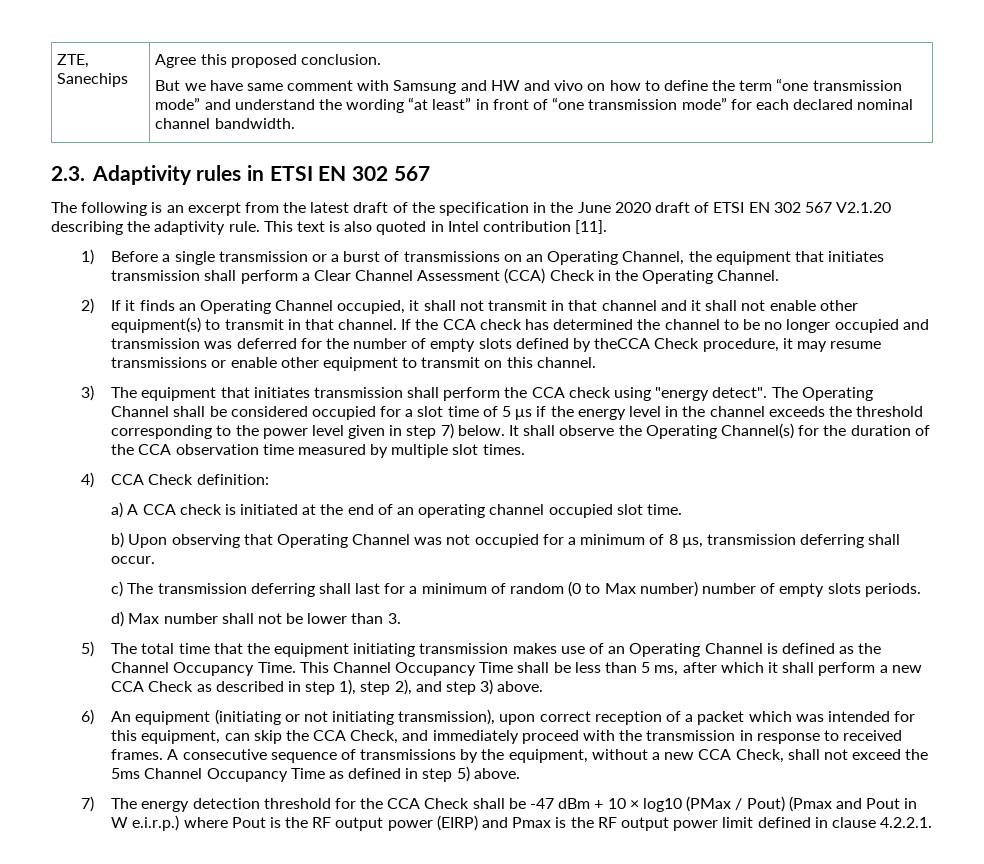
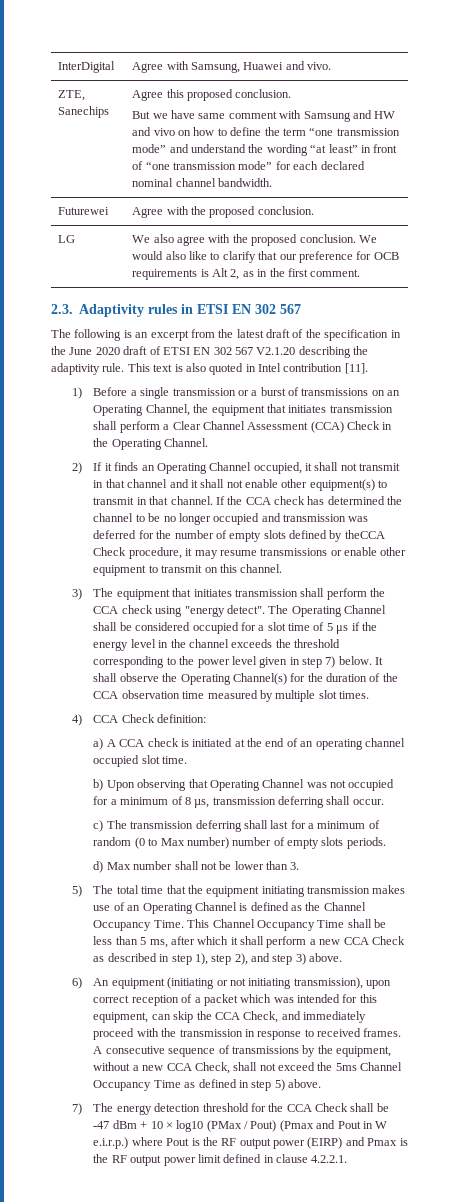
+ InterDigital | Agree with Samsung, Huawei and vivo.
+ Futurewei | Agree with the proposed conclusion.
+ LG | We also agree with the proposed conclusion. We would also like to clarify that our preference for OCB requirements is Alt 2, as in the first comment.

